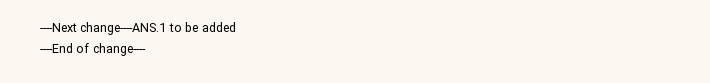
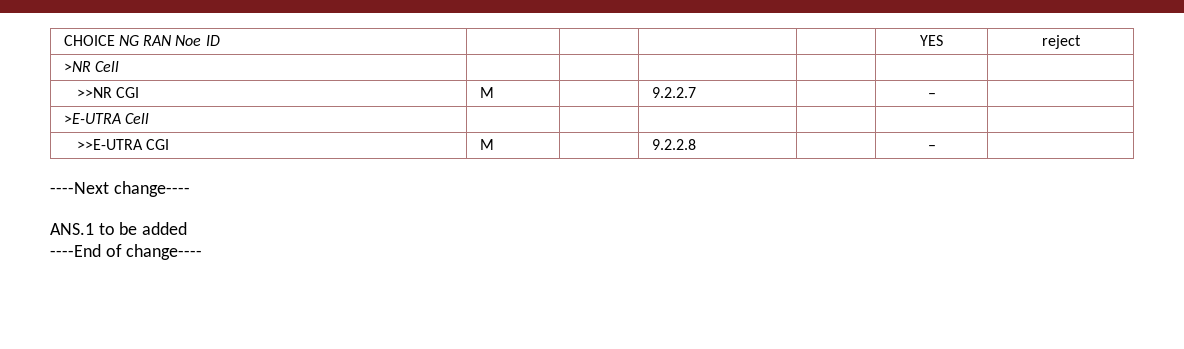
- ----Next change----ANS.1 to be added
+ CHOICE NG RAN Noe ID | | | | | YES | reject
+ >NR Cell | | | | | |
+ >>NR CGI | M | | 9.2.2.7 | | – |
+ >E-UTRA Cell | | | | | |
+ >>E-UTRA CGI | M | | 9.2.2.8 | | – |
+ ----Next change----
+ ANS.1 to be added

